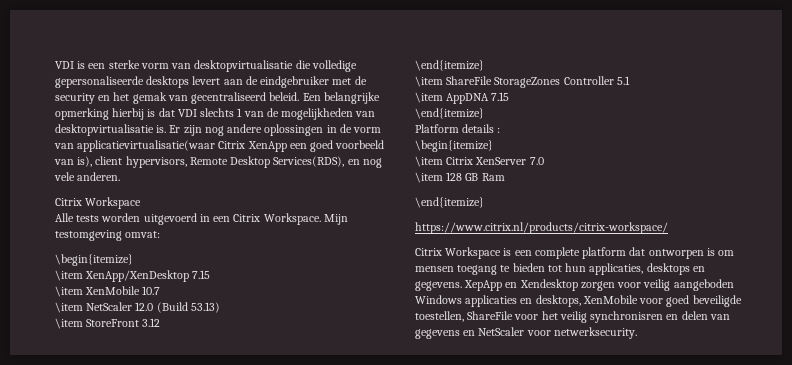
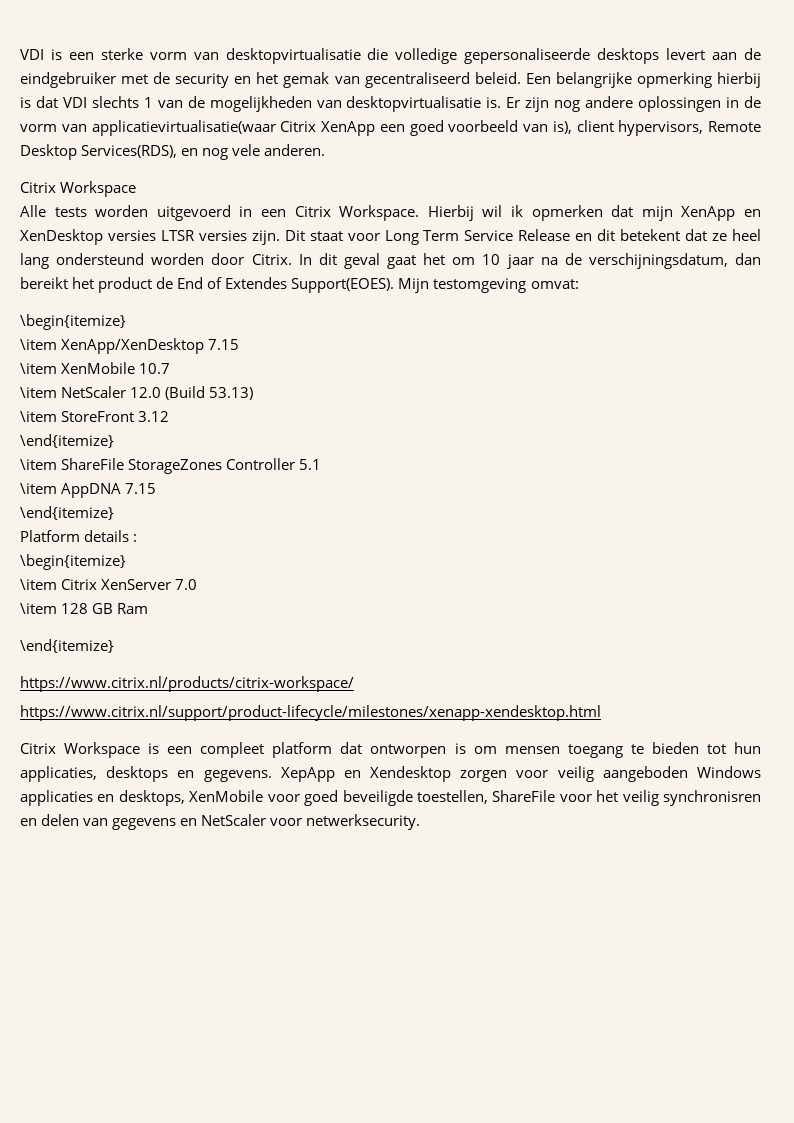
+ Hierbij wil ik opmerken dat mijn XenApp en XenDesktop versies LTSR versies zijn. Dit staat voor Long Term Service Release en dit betekent dat ze heel lang ondersteund worden door Citrix. In dit geval gaat het om 10 jaar na de verschijningsdatum, dan bereikt het product de End of Extendes Support(EOES).
+ https://www.citrix.nl/support/product-lifecycle/milestones/xenapp-xendesktop.html
- Citrix Workspace is een complete platform dat ontworpen is om mensen toegang te bieden tot hun applicaties, desktops en gegevens.
+ Citrix Workspace is een compleet platform dat ontworpen is om mensen toegang te bieden tot hun applicaties, desktops en gegevens.

